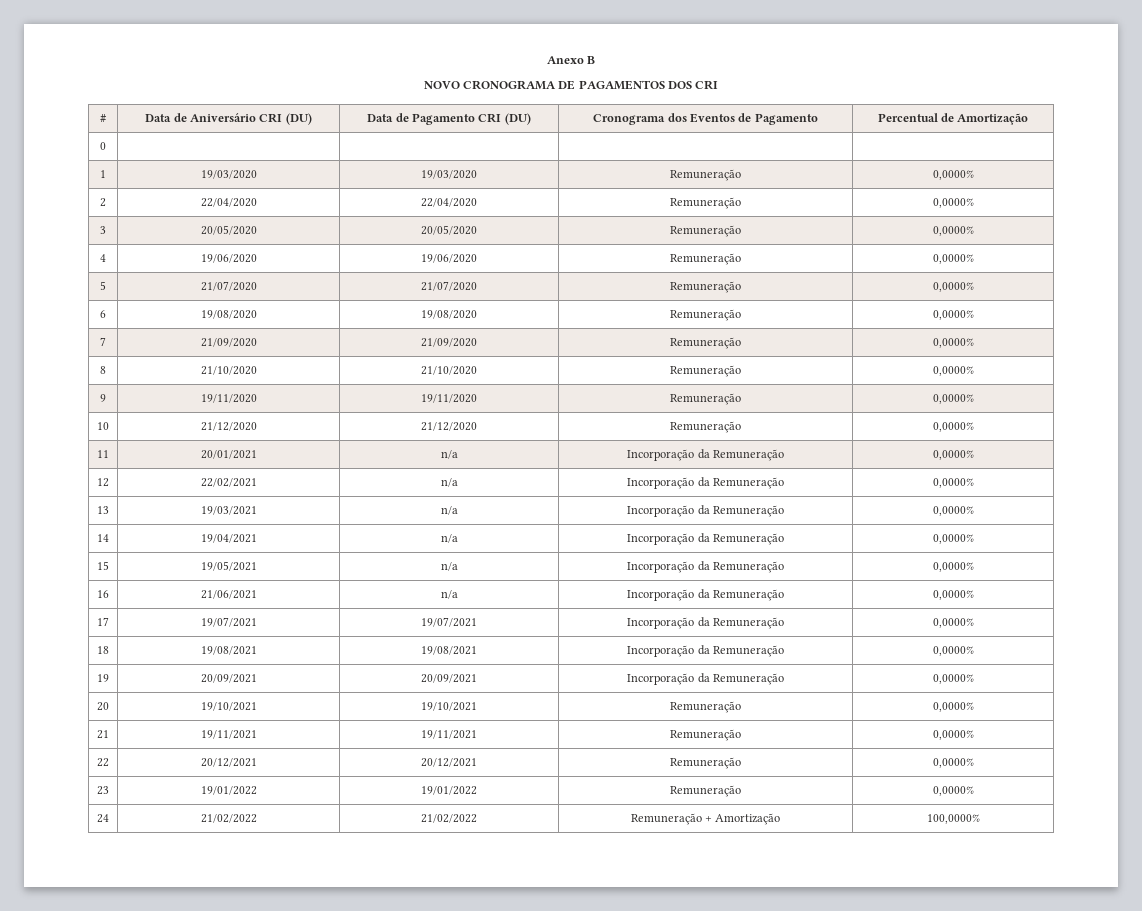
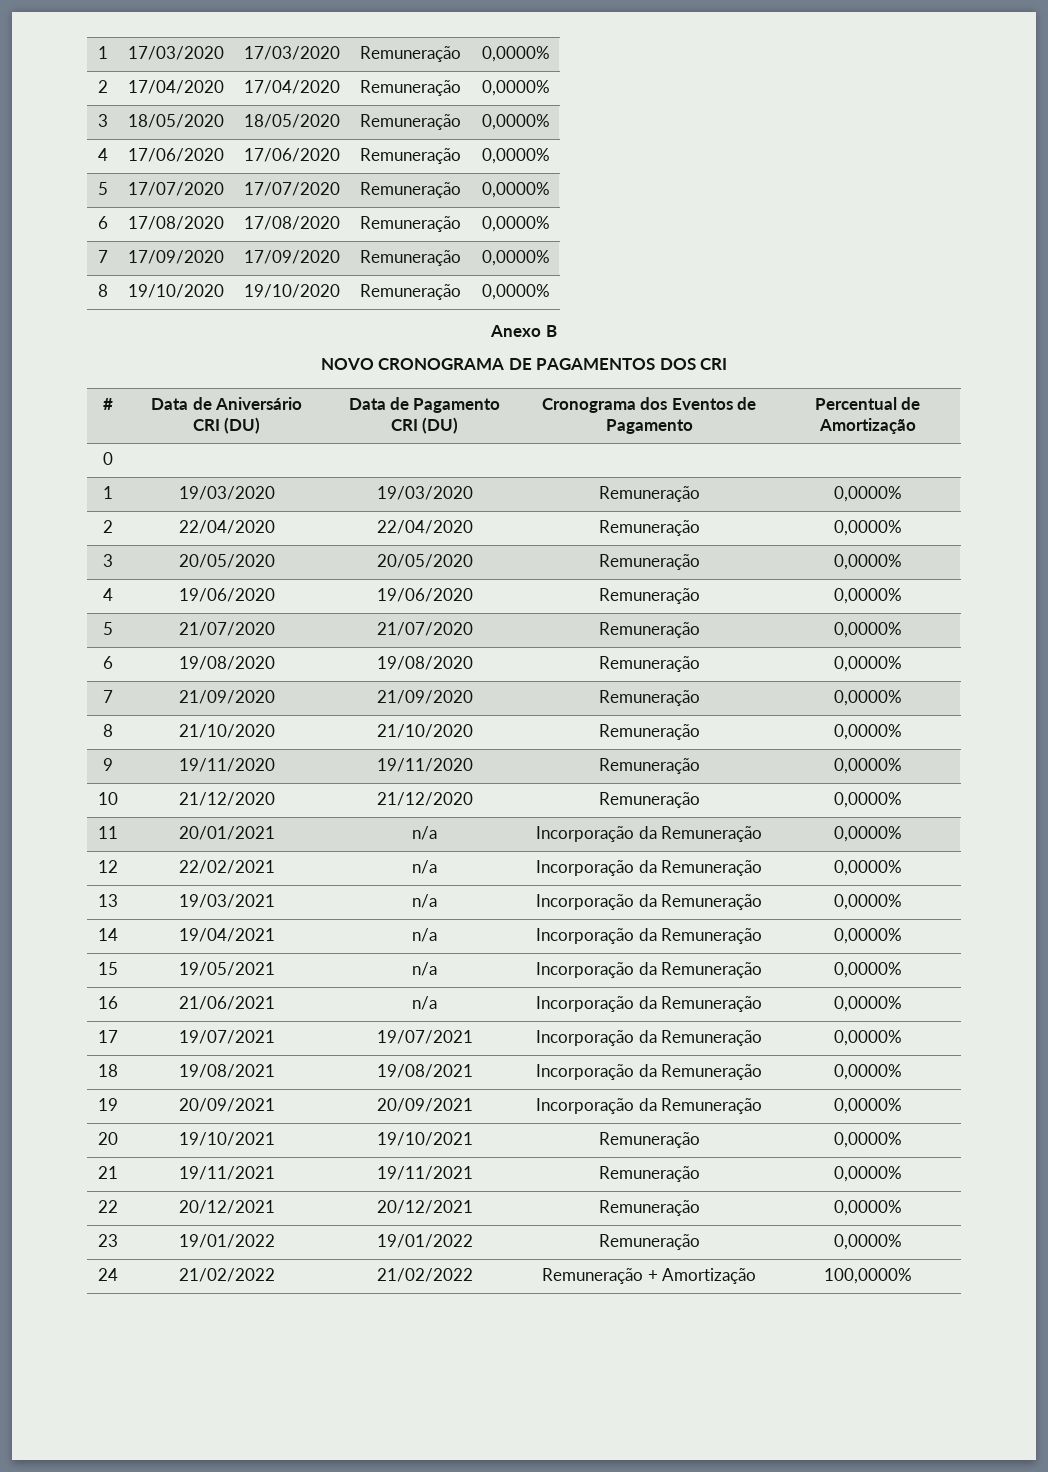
+ 1 | 17/03/2020 | 17/03/2020 | Remuneração | 0,0000%
+ 2 | 17/04/2020 | 17/04/2020 | Remuneração | 0,0000%
+ 3 | 18/05/2020 | 18/05/2020 | Remuneração | 0,0000%
+ 4 | 17/06/2020 | 17/06/2020 | Remuneração | 0,0000%
+ 5 | 17/07/2020 | 17/07/2020 | Remuneração | 0,0000%
+ 6 | 17/08/2020 | 17/08/2020 | Remuneração | 0,0000%
+ 7 | 17/09/2020 | 17/09/2020 | Remuneração | 0,0000%
+ 8 | 19/10/2020 | 19/10/2020 | Remuneração | 0,0000%

